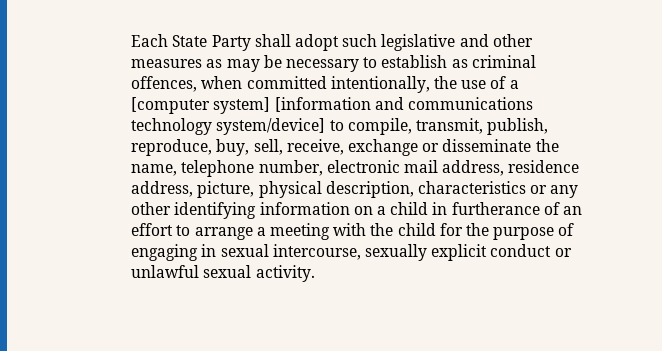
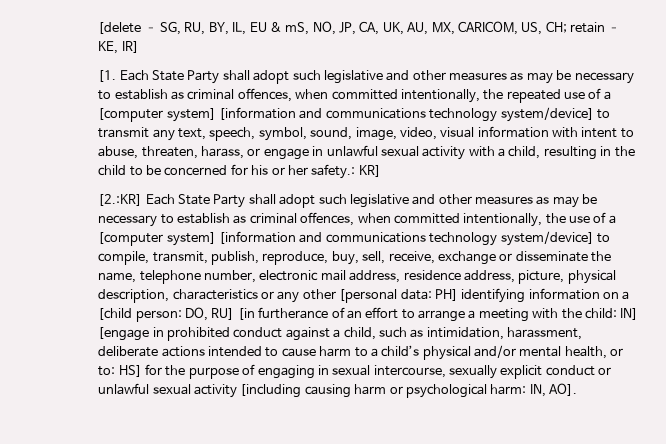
- Each State Party shall adopt such legislative and other measures as may be necessary to establish as criminal offences, when committed intentionally, the use of a [computer system] [information and communications technology system/device] to compile, transmit, publish, reproduce, buy, sell, receive, exchange or disseminate the name, telephone number, electronic mail address, residence address, picture, physical description, characteristics or any other identifying information on a child in furtherance of an effort to arrange a meeting with the child for the purpose of engaging in sexual intercourse, sexually explicit conduct or unlawful sexual activity.
+ [delete – SG, RU, BY, IL, EU & mS, NO, JP, CA, UK, AU, MX, CARICOM, US, CH; retain – KE, IR]
+ [1. Each State Party shall adopt such legislative and other measures as may be necessary to establish as criminal offences, when committed intentionally, the repeated use of a [computer system] [information and communications technology system/device] to transmit any text, speech, symbol, sound, image, video, visual information with intent to abuse, threaten, harass, or engage in unlawful sexual activity with a child, resulting in the child to be concerned for his or her safety.: KR]
+ [2.:KR] Each State Party shall adopt such legislative and other measures as may be necessary to establish as criminal offences, when committed intentionally, the use of a [computer system] [information and communications technology system/device] to compile, transmit, publish, reproduce, buy, sell, receive, exchange or disseminate the name, telephone number, electronic mail address, residence address, picture, physical description, characteristics or any other [personal data: PH] identifying information on a [child person: DO, RU] [in furtherance of an effort to arrange a meeting with the child: IN] [engage in prohibited conduct against a child, such as intimidation, harassment, deliberate actions intended to cause harm to a child’s physical and/or mental health, or to: HS] for the purpose of engaging in sexual intercourse, sexually explicit conduct or unlawful sexual activity [including causing harm or psychological harm: IN, AO].

